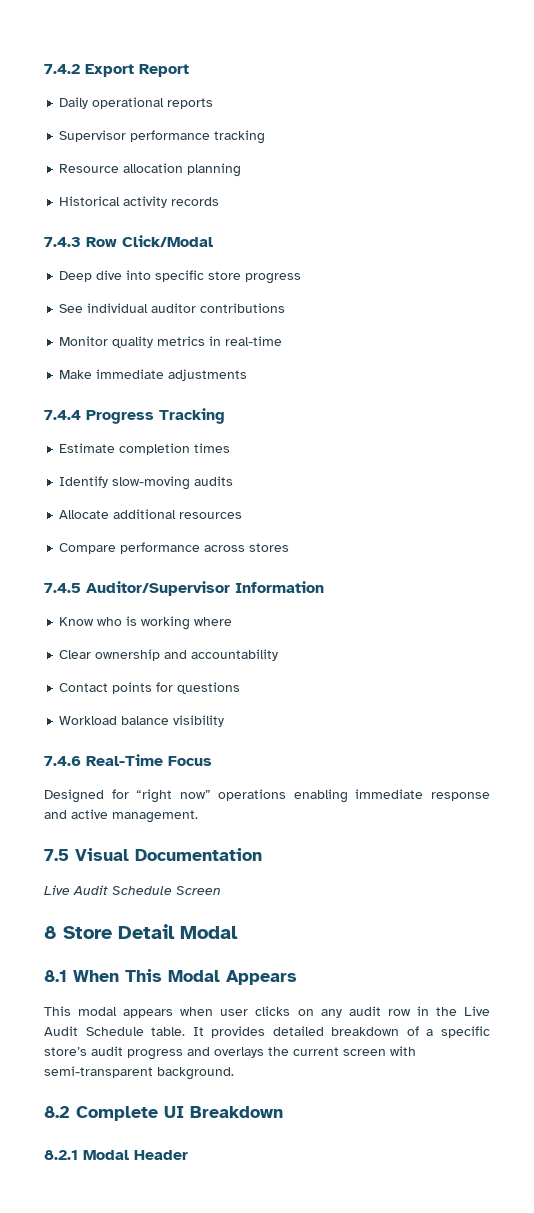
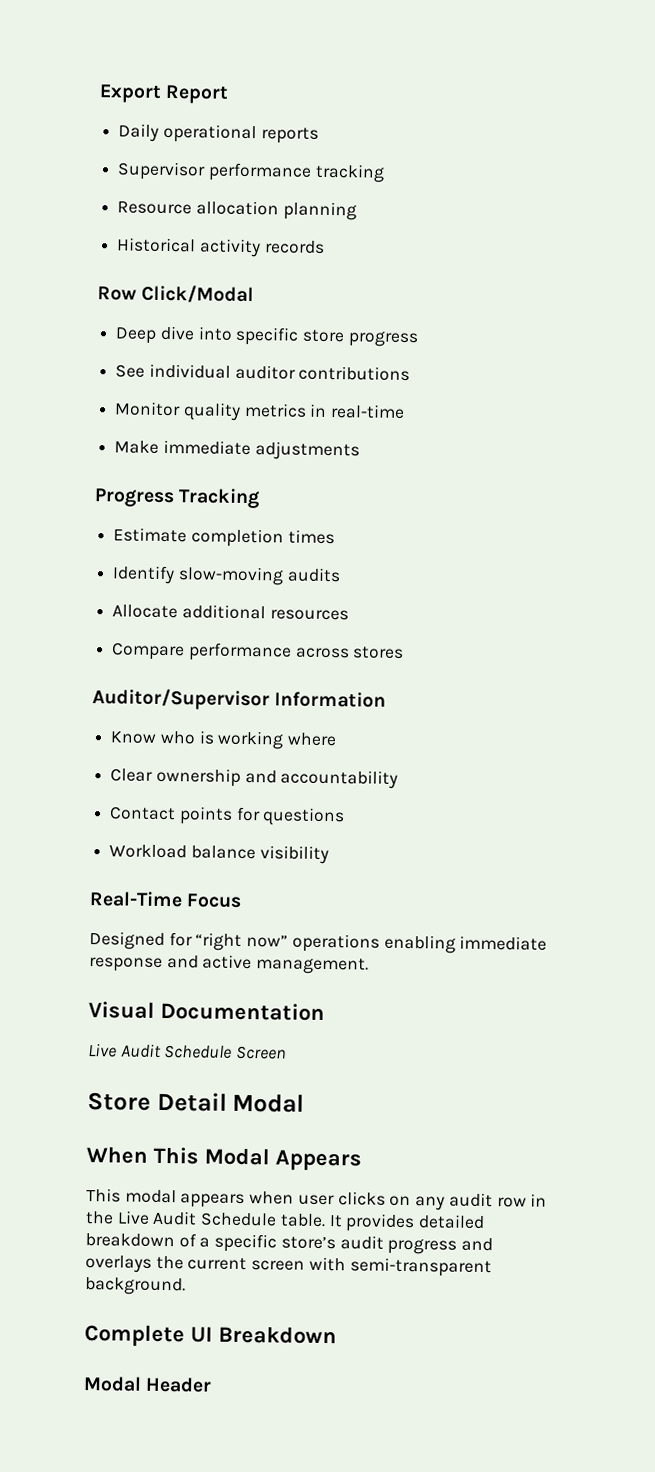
- 7.4.2 Export Report
+ Export Report
- 7.4.3 Row Click/Modal
+ Row Click/Modal
- 7.4.4 Progress Tracking
+ Progress Tracking
- 7.4.5 Auditor/Supervisor Information
+ Auditor/Supervisor Information
- 7.4.6 Real-Time Focus
+ Real-Time Focus
- 7.5 Visual Documentation
+ Visual Documentation
- 8 Store Detail Modal
+ Store Detail Modal
- 8.1 When This Modal Appears
+ When This Modal Appears
- 8.2 Complete UI Breakdown
+ Complete UI Breakdown
- 8.2.1 Modal Header
+ Modal Header

